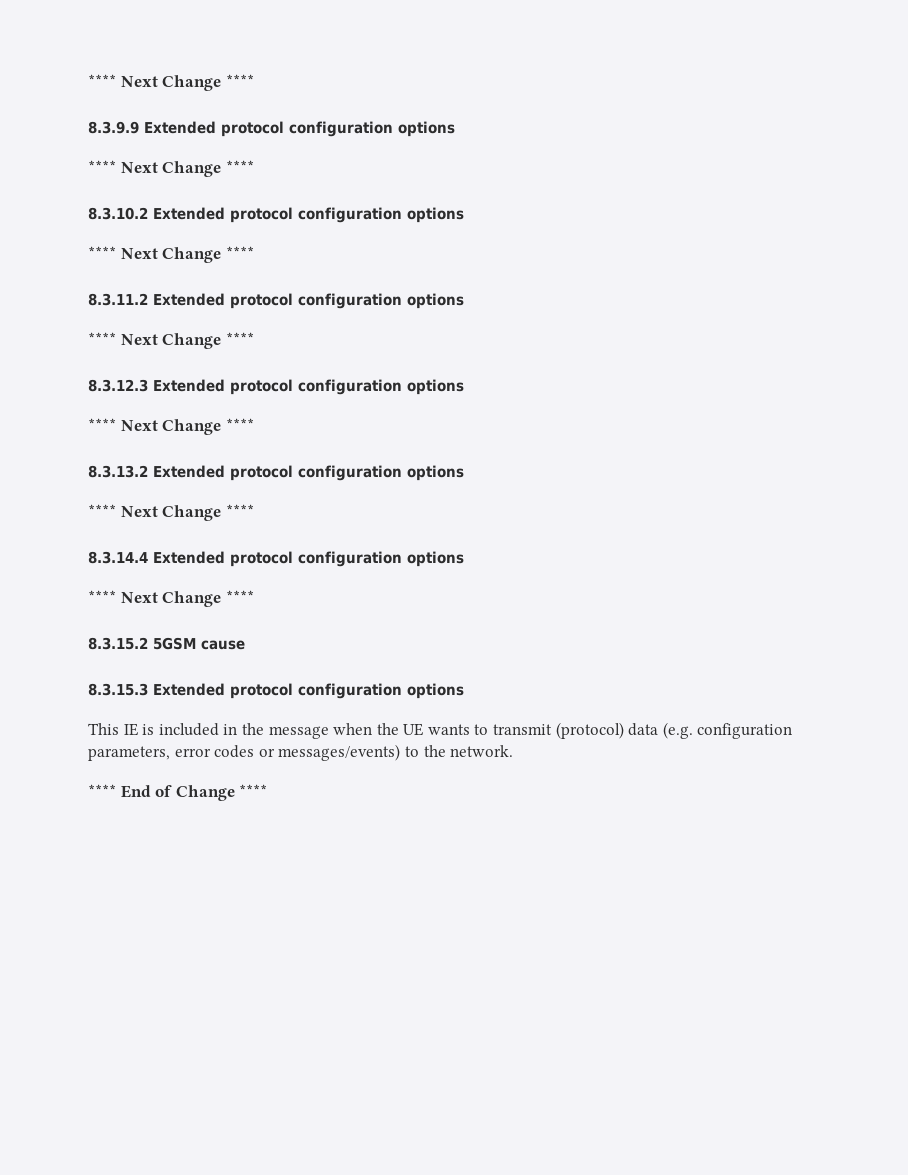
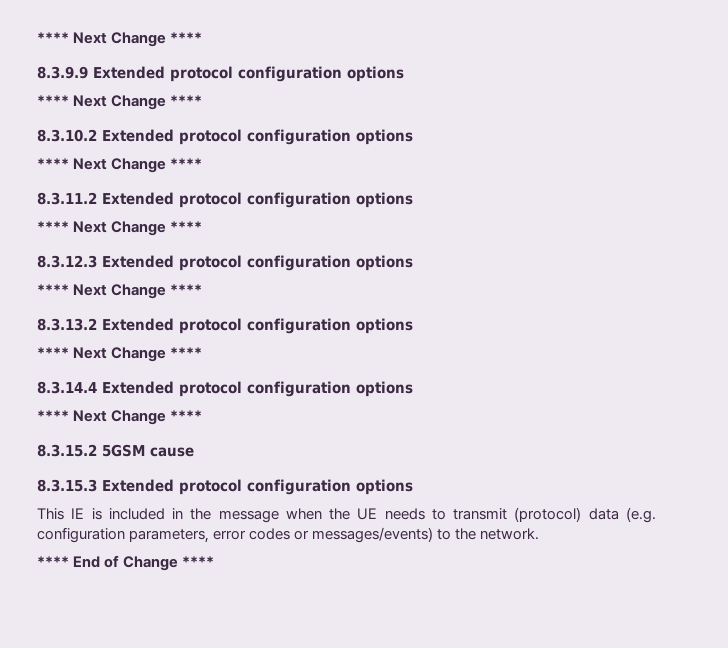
- This IE is included in the message when the UE wants to transmit (protocol) data (e.g. configuration parameters, error codes or messages/events) to the network.
+ This IE is included in the message when the UE needs to transmit (protocol) data (e.g. configuration parameters, error codes or messages/events) to the network.

